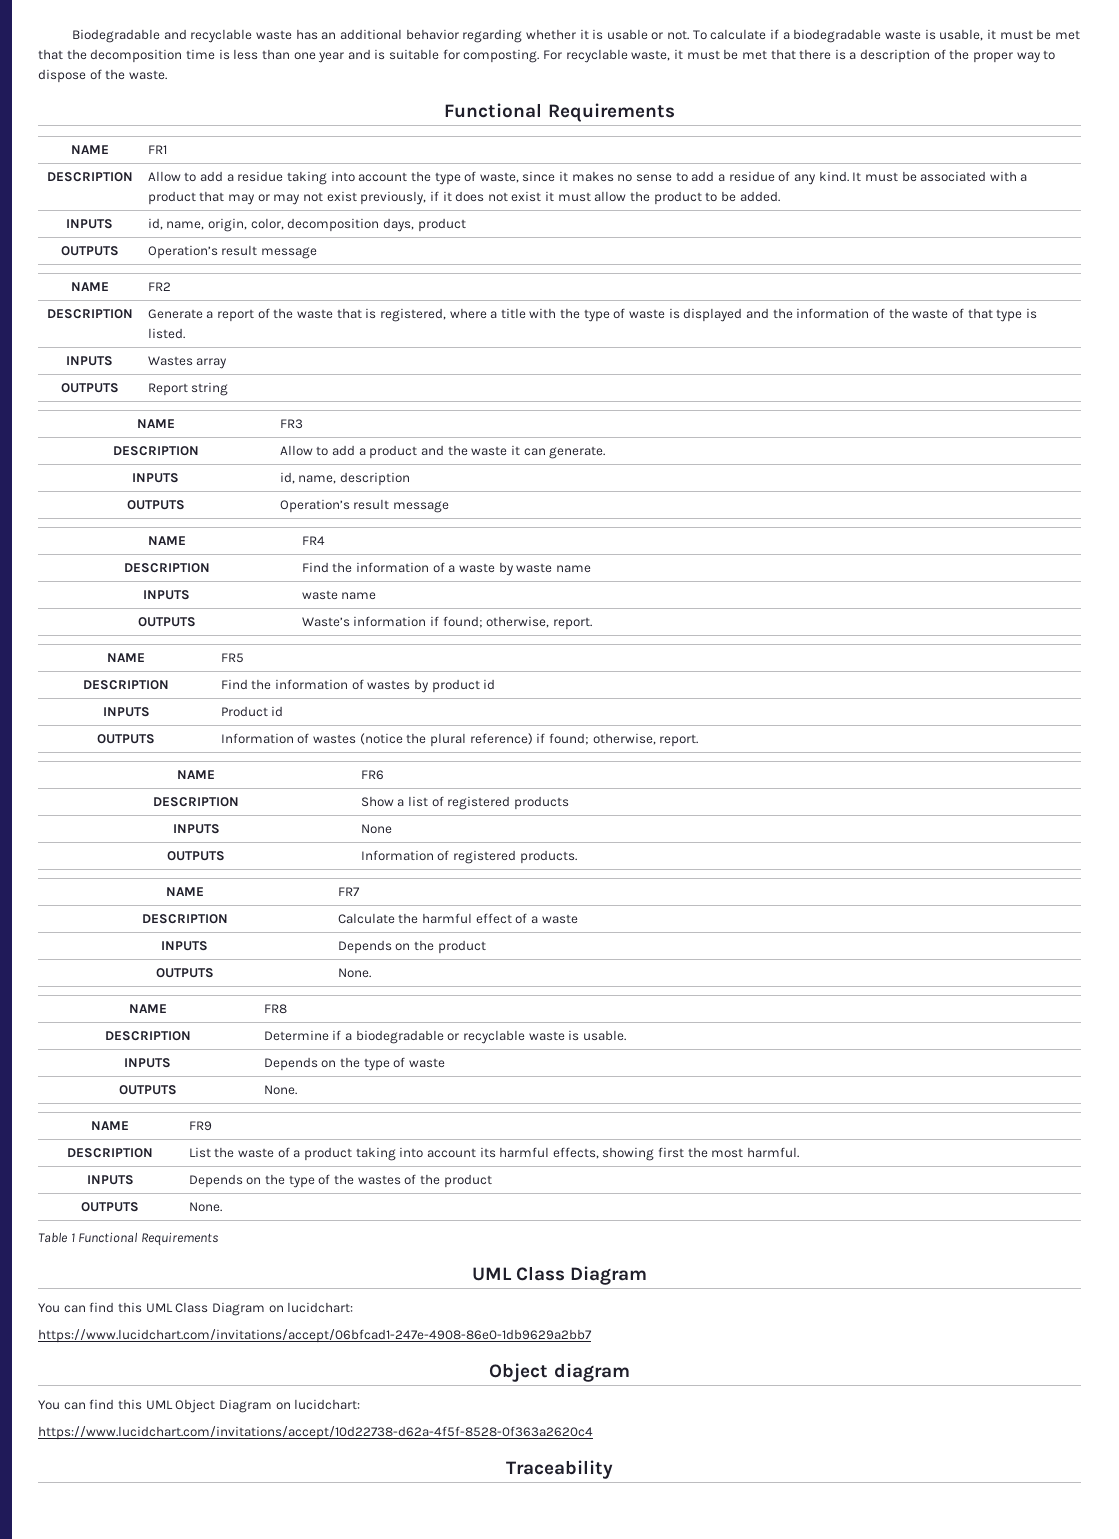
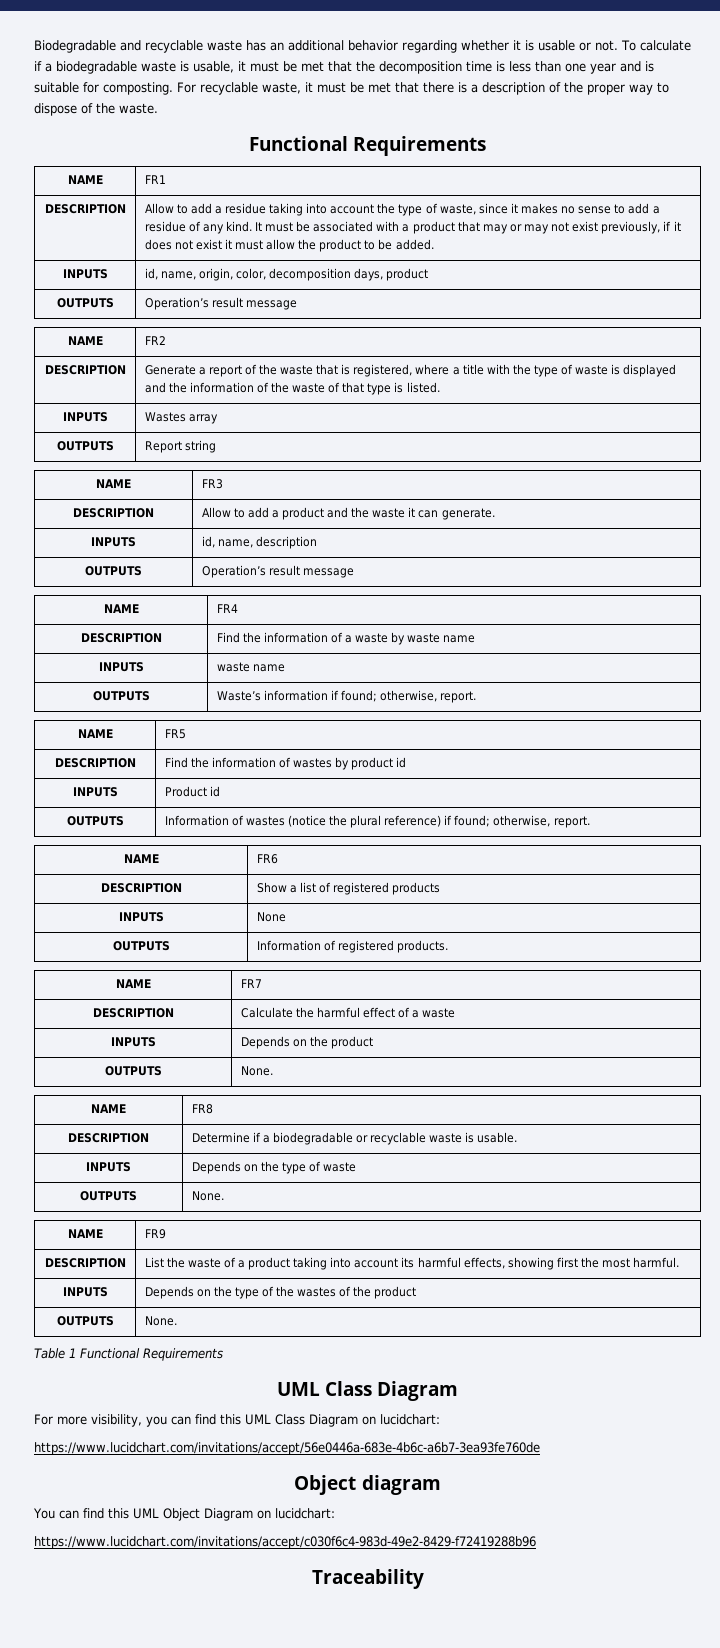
- You can find this UML Class Diagram on lucidchart:
+ For more visibility, you can find this UML Class Diagram on lucidchart:
- https://www.lucidchart.com/invitations/accept/06bfcad1-247e-4908-86e0-1db9629a2bb7
+ https://www.lucidchart.com/invitations/accept/56e0446a-683e-4b6c-a6b7-3ea93fe760de
- https://www.lucidchart.com/invitations/accept/10d22738-d62a-4f5f-8528-0f363a2620c4
+ https://www.lucidchart.com/invitations/accept/c030f6c4-983d-49e2-8429-f72419288b96

